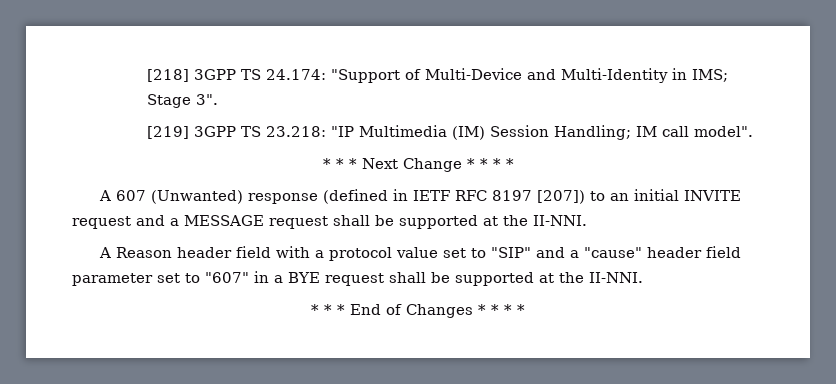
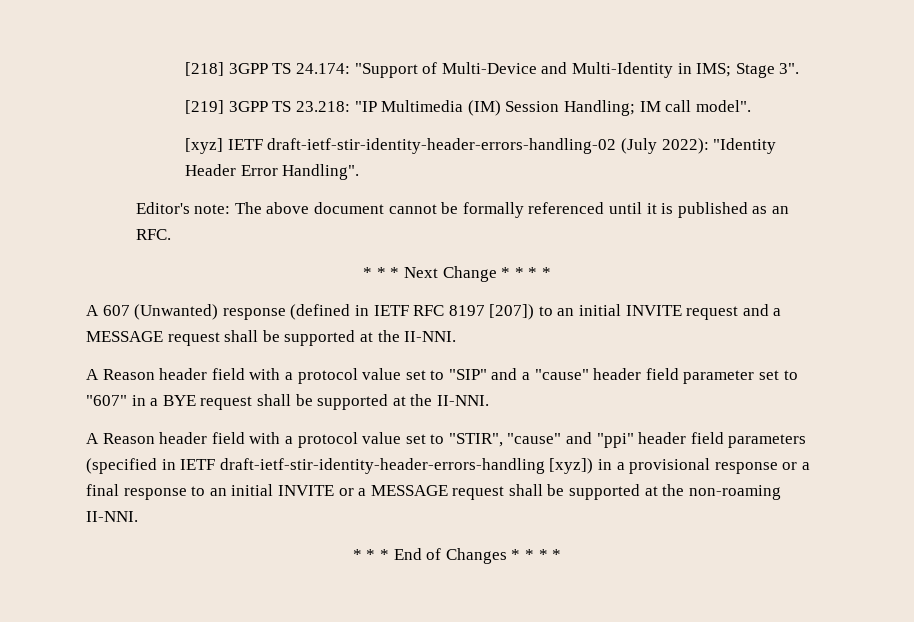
+ [xyz] IETF draft-ietf-stir-identity-header-errors-handling-02 (July 2022): "Identity Header Error Handling".
+ Editor's note: The above document cannot be formally referenced until it is published as an RFC.
+ A Reason header field with a protocol value set to "STIR", "cause" and "ppi" header field parameters (specified in IETF draft-ietf-stir-identity-header-errors-handling [xyz]) in a provisional response or a final response to an initial INVITE or a MESSAGE request shall be supported at the non-roaming II-NNI.

